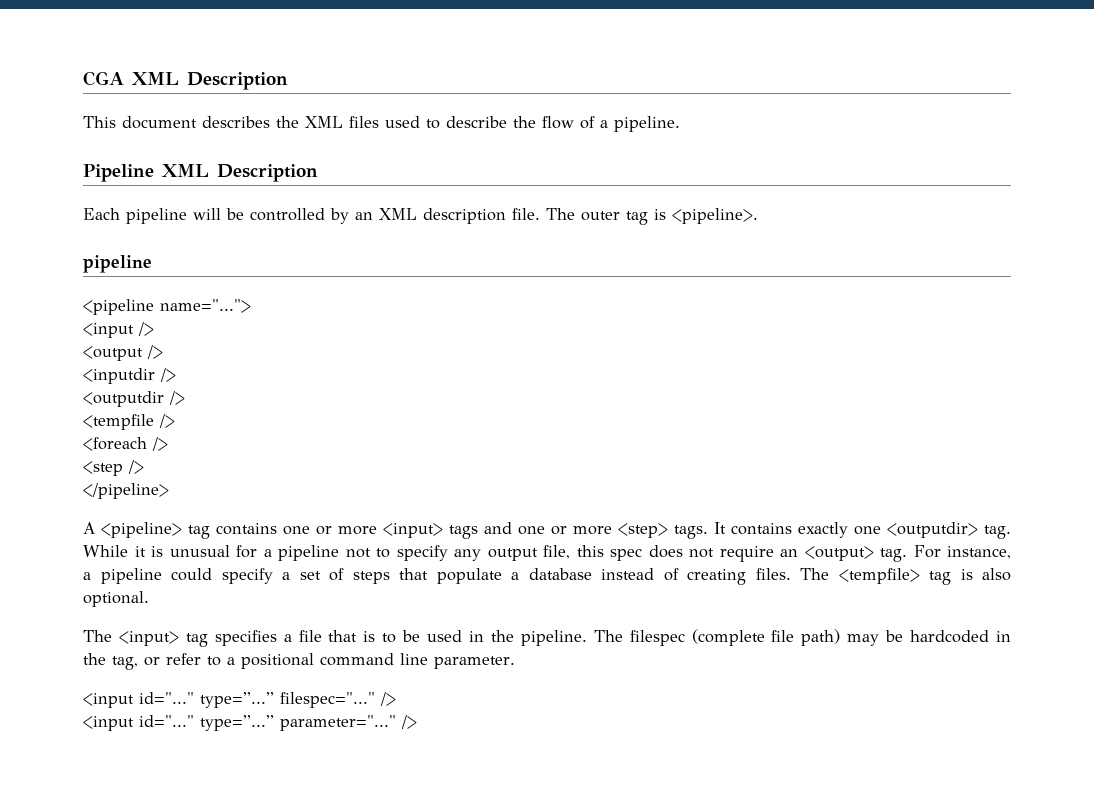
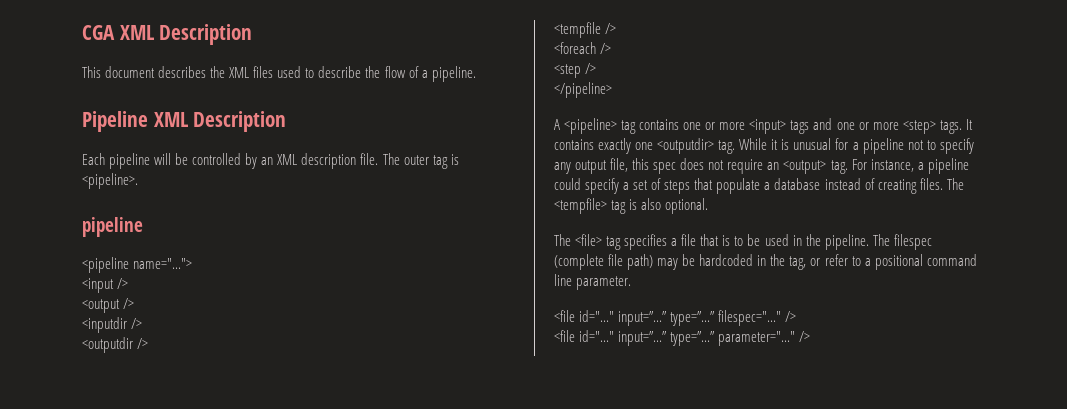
- The <input> tag specifies a file that is to be used in the pipeline.
+ The <file> tag specifies a file that is to be used in the pipeline.
- <input id="..." type=”...” filespec="..."
+ <file id="..." input=”...” type=”...” filespec="..."
- <input id="..." type=”...” parameter="..."
+ <file id="..." input=”...” type=”...” parameter="..."

